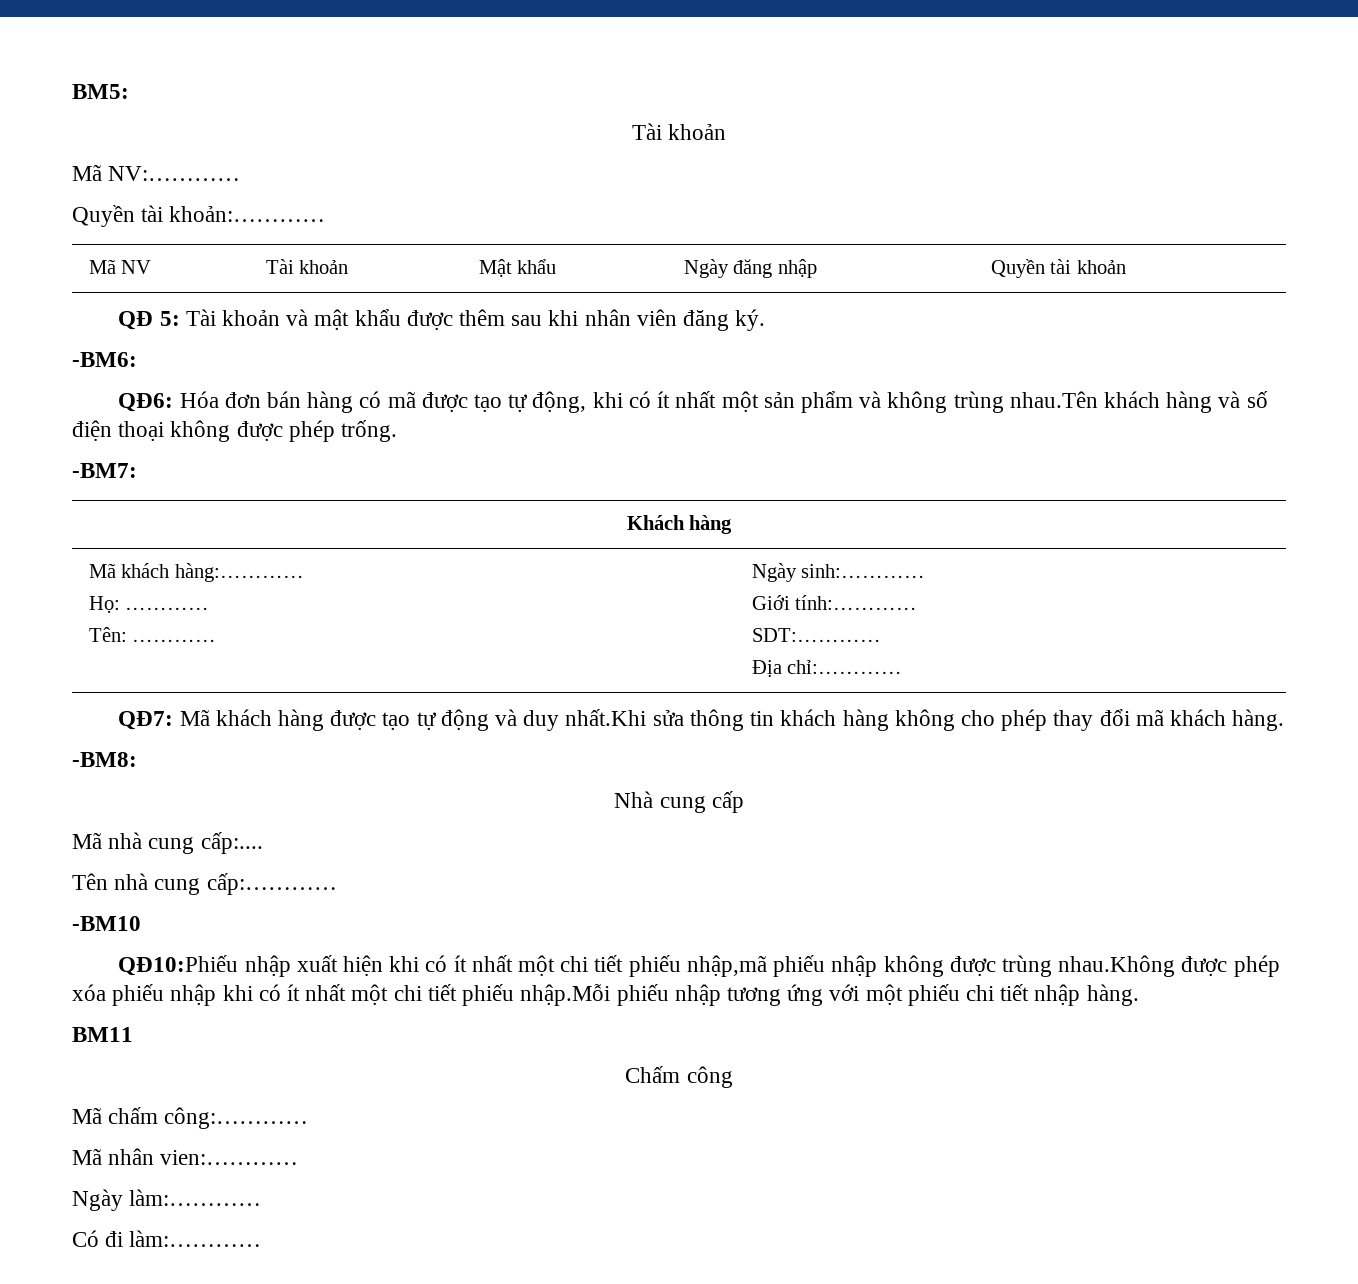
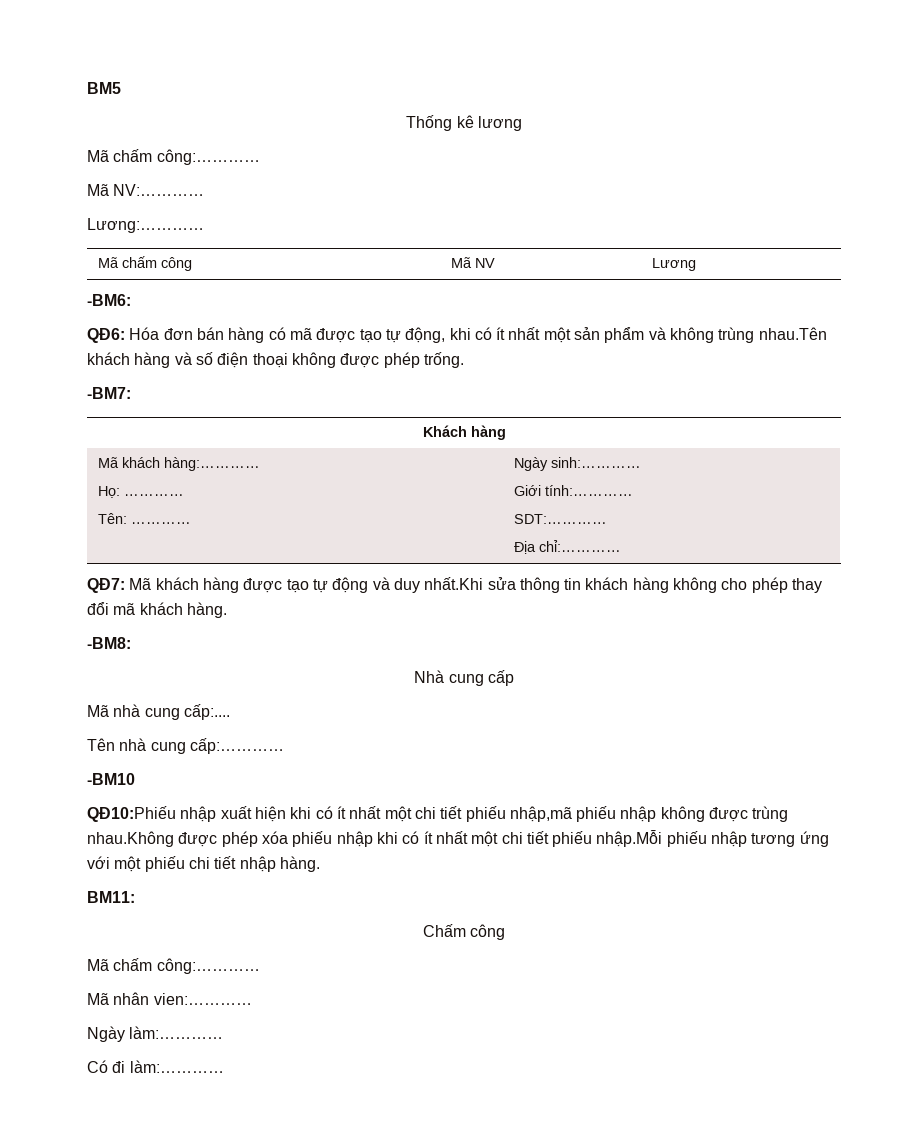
- BM5:
- Tài khoản
+ BM5
+ Thống kê lương
+ Mã chấm công:…………
  Mã NV:…………
- Quyền tài khoản:…………
- Mã NV | Tài khoản | Mật khẩu | Ngày đăng nhập | Quyền tài khoản
- QĐ 5: Tài khoản và mật khẩu được thêm sau khi nhân viên đăng ký.
+ Lương:…………
+ Mã chấm công | Mã NV | Lương
- BM11
+ BM11:

